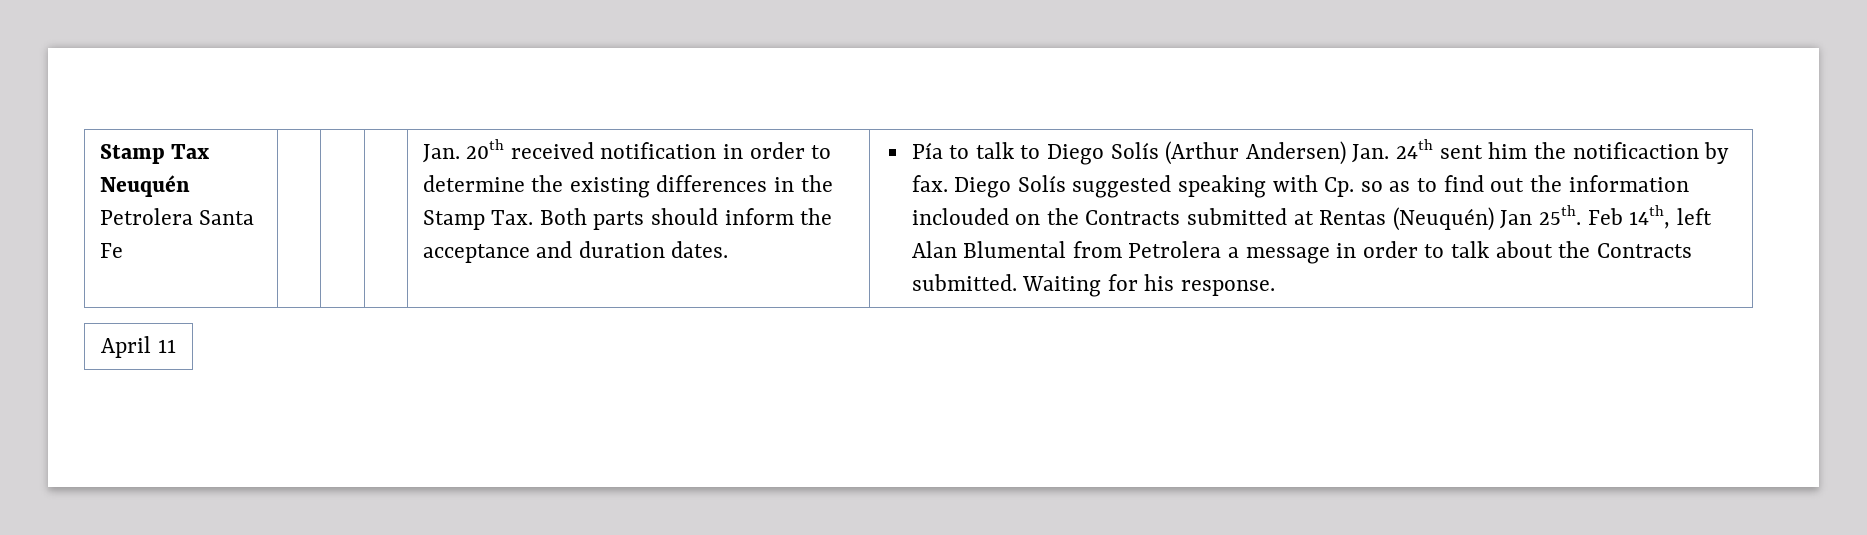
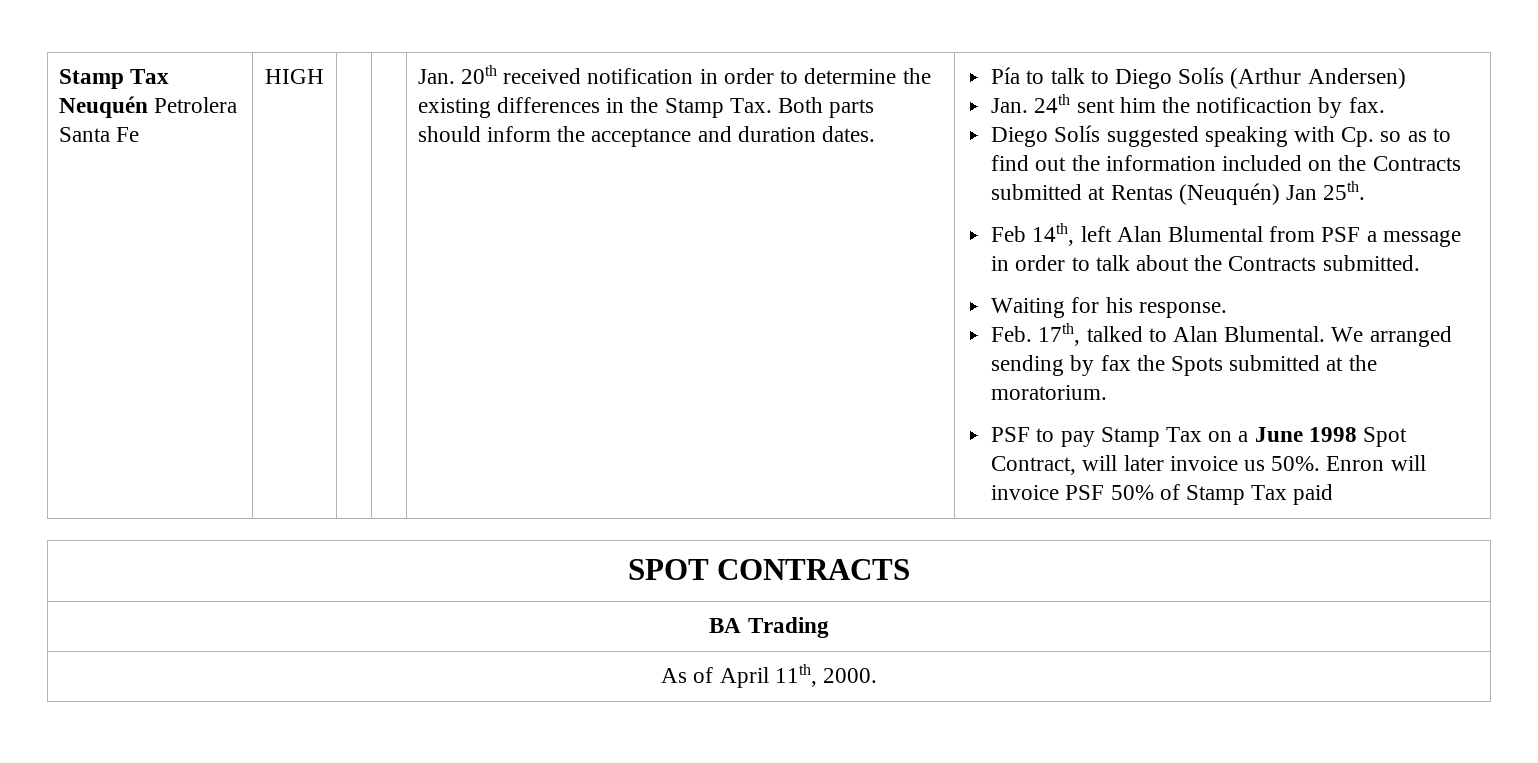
+ HIGH
- Pía to talk to Diego Solís (Arthur Andersen) Jan. 24th sent him the notificaction by fax. Diego Solís suggested speaking with Cp. so as to find out the information inclouded on the Contracts submitted at Rentas (Neuquén) Jan 25th. Feb 14th, left Alan Blumental from Petrolera a message in order to talk about the Contracts submitted. Waiting for his response.
+ Pía to talk to Diego Solís (Arthur Andersen)
+ Jan. 24th sent him the notificaction by fax.
+ Diego Solís suggested speaking with Cp. so as to find out the information included on the Contracts submitted at Rentas (Neuquén) Jan 25th.
+ Feb 14th, left Alan Blumental from PSF a message in order to talk about the Contracts submitted.
+ Waiting for his response.
- April 11
+ Feb. 17th, talked to Alan Blumental. We arranged sending by fax the Spots submitted at the moratorium.
+ PSF to pay Stamp Tax on a June 1998 Spot Contract, will later invoice us 50%. Enron will invoice PSF 50% of Stamp Tax paid
+ SPOT CONTRACTS
+ BA Trading
+ As of April 11th, 2000.

